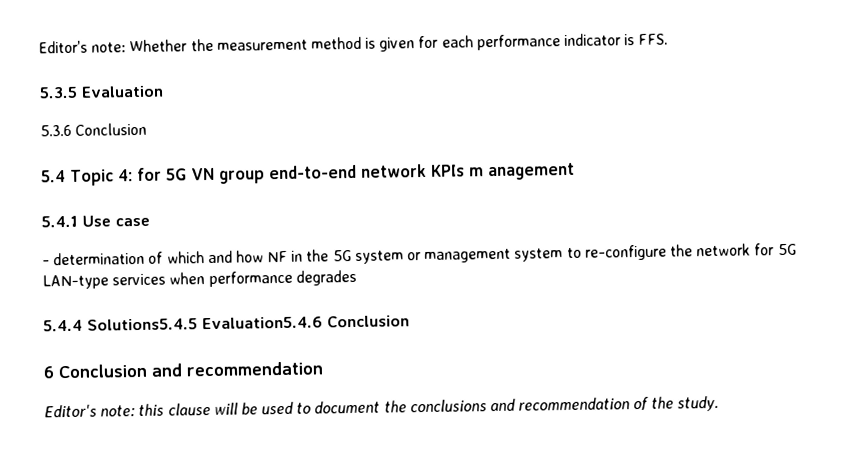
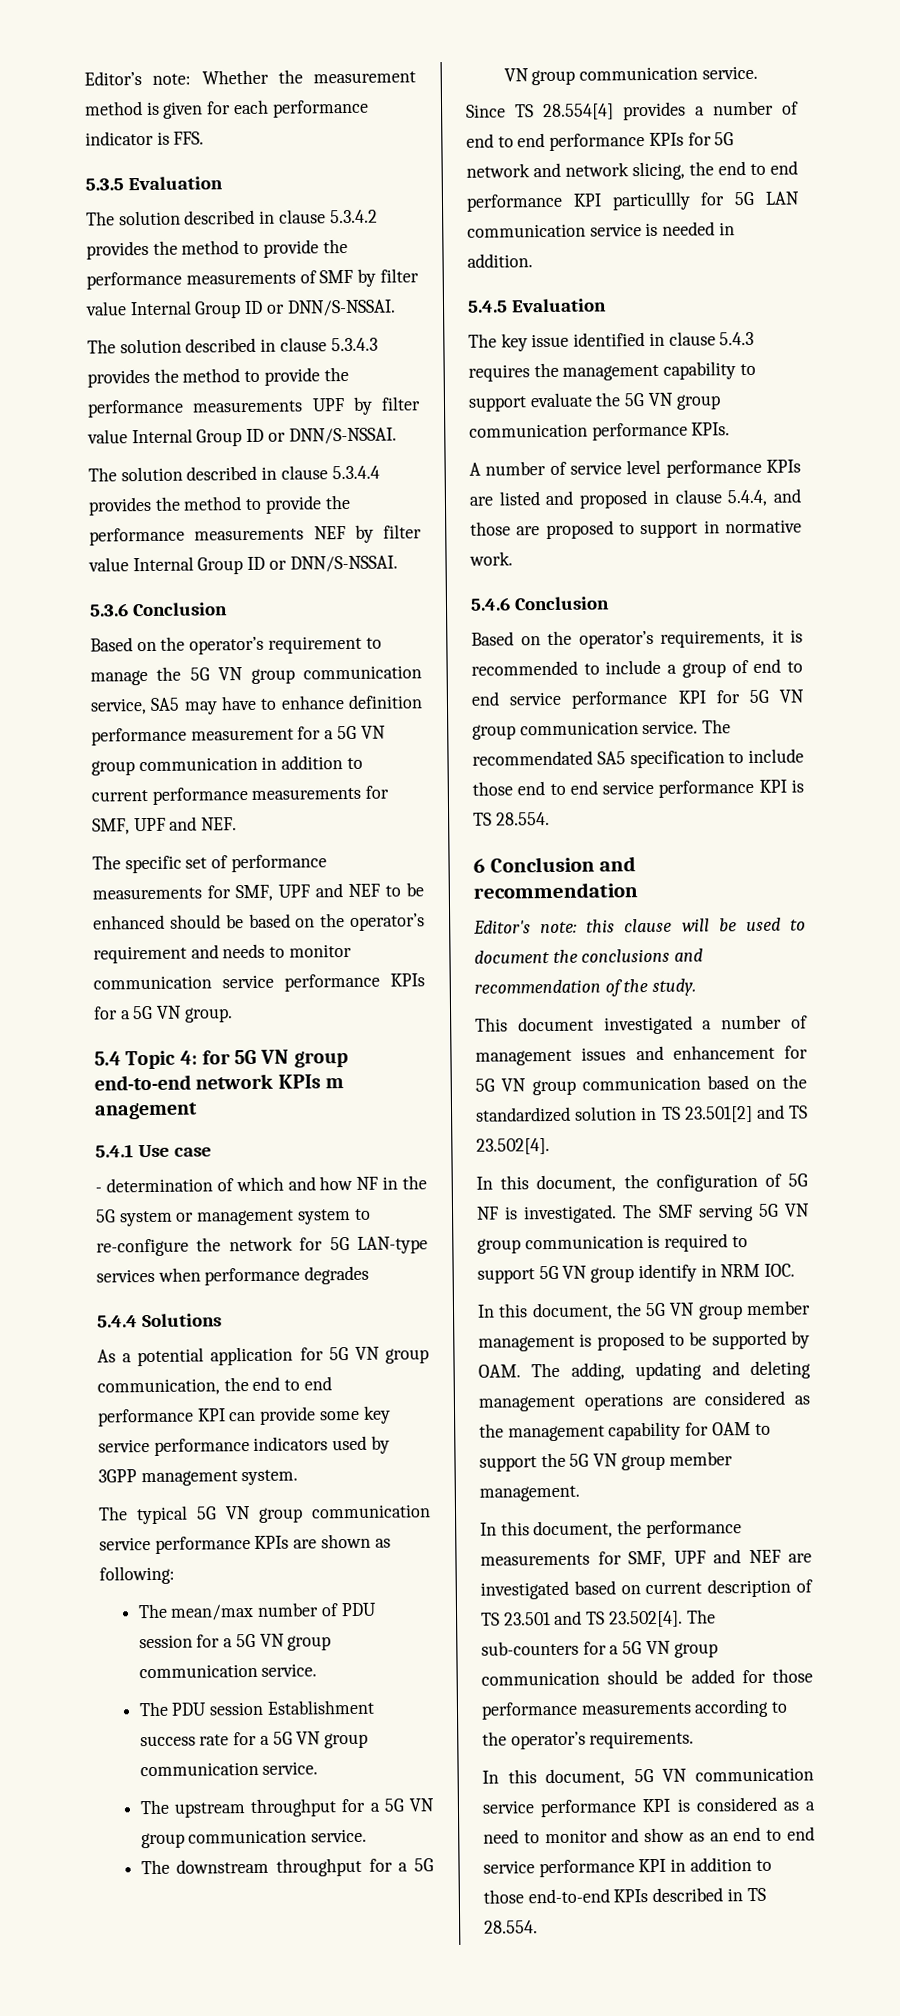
+ The solution described in clause 5.3.4.2 provides the method to provide the performance measurements of SMF by filter value Internal Group ID or DNN/S-NSSAI.
+ The solution described in clause 5.3.4.3 provides the method to provide the performance measurements UPF by filter value Internal Group ID or DNN/S-NSSAI.
+ The solution described in clause 5.3.4.4 provides the method to provide the performance measurements NEF by filter value Internal Group ID or DNN/S-NSSAI.
  5.3.6 Conclusion
+ Based on the operator’s requirement to manage the 5G VN group communication service, SA5 may have to enhance definition performance measurement for a 5G VN group communication in addition to current performance measurements for SMF, UPF and NEF.
+ The specific set of performance measurements for SMF, UPF and NEF to be enhanced should be based on the operator’s requirement and needs to monitor communication service performance KPIs for a 5G VN group.
- 5.4.4 Solutions5.4.5 Evaluation5.4.6 Conclusion
+ 5.4.4 Solutions
+ As a potential application for 5G VN group communication, the end to end performance KPI can provide some key service performance indicators used by 3GPP management system.
+ The typical 5G VN group communication service performance KPIs are shown as following:
+ The mean/max number of PDU session for a 5G VN group communication service.
+ The PDU session Establishment success rate for a 5G VN group communication service.
+ The upstream throughput for a 5G VN group communication service.
+ The downstream throughput for a 5G VN group communication service.
+ Since TS 28.554[4] provides a number of end to end performance KPIs for 5G network and network slicing, the end to end performance KPI particullly for 5G LAN communication service is needed in addition.
+ 5.4.5 Evaluation
+ The key issue identified in clause 5.4.3 requires the management capability to support evaluate the 5G VN group communication performance KPIs.
+ A number of service level performance KPIs are listed and proposed in clause 5.4.4, and those are proposed to support in normative work.
+ 5.4.6 Conclusion
+ Based on the operator’s requirements, it is recommended to include a group of end to end service performance KPI for 5G VN group communication service. The recommendated SA5 specification to include those end to end service performance KPI is TS 28.554.
+ This document investigated a number of management issues and enhancement for 5G VN group communication based on the standardized solution in TS 23.501[2] and TS 23.502[4].
+ In this document, the configuration of 5G NF is investigated. The SMF serving 5G VN group communication is required to support 5G VN group identify in NRM IOC.
+ In this document, the 5G VN group member management is proposed to be supported by OAM. The adding, updating and deleting management operations are considered as the management capability for OAM to support the 5G VN group member management.
+ In this document, the performance measurements for SMF, UPF and NEF are investigated based on current description of TS 23.501 and TS 23.502[4]. The sub-counters for a 5G VN group communication should be added for those performance measurements according to the operator’s requirements.
+ In this document, 5G VN communication service performance KPI is considered as a need to monitor and show as an end to end service performance KPI in addition to those end-to-end KPIs described in TS 28.554.

